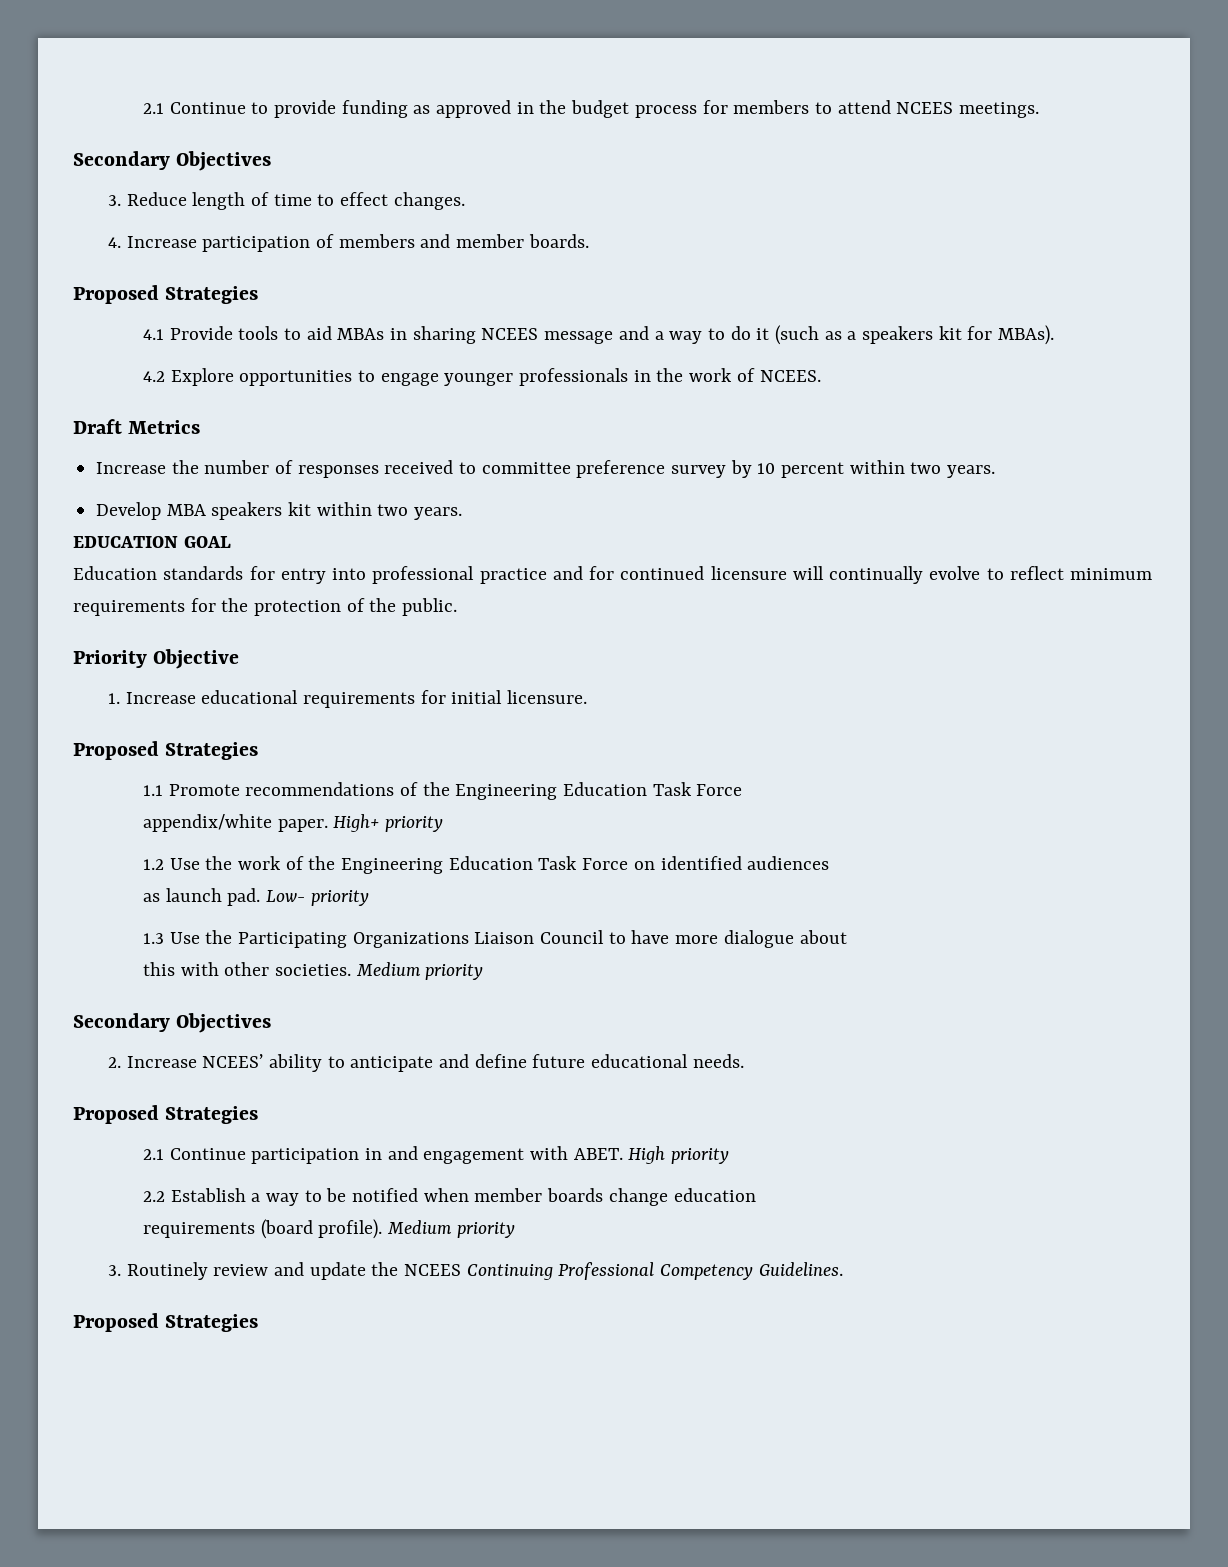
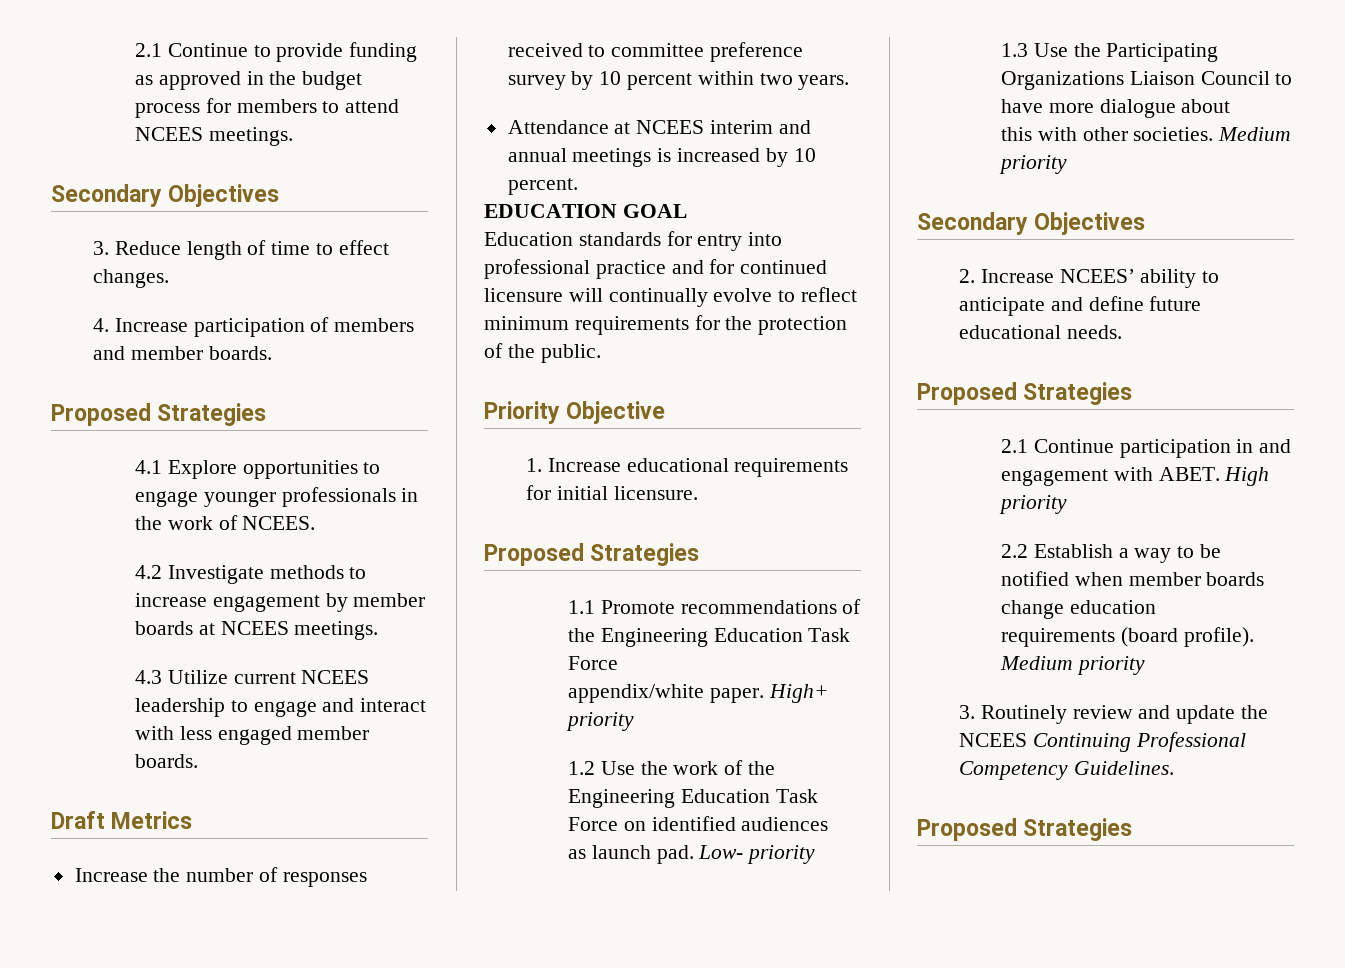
- 4.1 Provide tools to aid MBAs in sharing NCEES message and a way to do it (such as a speakers kit for MBAs).
- 4.2 Explore opportunities to engage younger professionals in the work of NCEES.
+ 4.1 Explore opportunities to engage younger professionals in the work of NCEES.
+ 4.2 Investigate methods to increase engagement by member boards at NCEES meetings.
+ 4.3 Utilize current NCEES leadership to engage and interact with less engaged member boards.
- Develop MBA speakers kit within two years.
+ Attendance at NCEES interim and annual meetings is increased by 10 percent.

